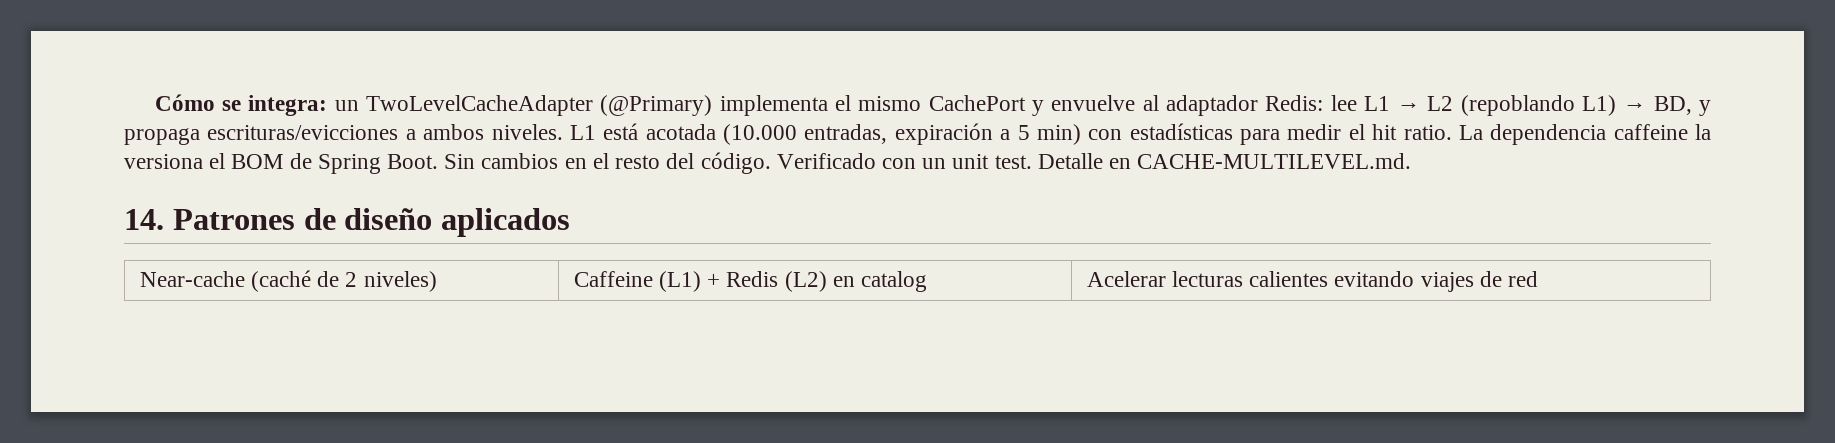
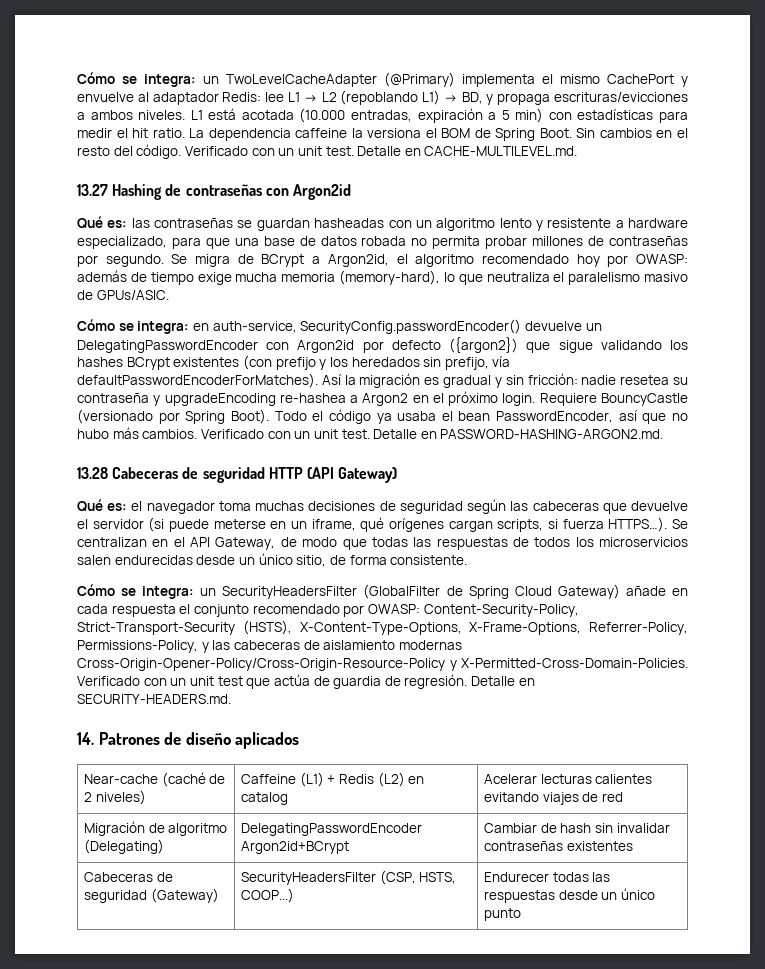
+ 13.27 Hashing de contraseñas con Argon2id
+ Qué es: las contraseñas se guardan hasheadas con un algoritmo lento y resistente a hardware especializado, para que una base de datos robada no permita probar millones de contraseñas por segundo. Se migra de BCrypt a Argon2id, el algoritmo recomendado hoy por OWASP: además de tiempo exige mucha memoria (memory-hard), lo que neutraliza el paralelismo masivo de GPUs/ASIC.
+ Cómo se integra: en auth-service, SecurityConfig.passwordEncoder() devuelve un DelegatingPasswordEncoder con Argon2id por defecto ({argon2}) que sigue validando los hashes BCrypt existentes (con prefijo y los heredados sin prefijo, vía defaultPasswordEncoderForMatches). Así la migración es gradual y sin fricción: nadie resetea su contraseña y upgradeEncoding re-hashea a Argon2 en el próximo login. Requiere BouncyCastle (versionado por Spring Boot). Todo el código ya usaba el bean PasswordEncoder, así que no hubo más cambios. Verificado con un unit test. Detalle en PASSWORD-HASHING-ARGON2.md.
+ 13.28 Cabeceras de seguridad HTTP (API Gateway)
+ Qué es: el navegador toma muchas decisiones de seguridad según las cabeceras que devuelve el servidor (si puede meterse en un iframe, qué orígenes cargan scripts, si fuerza HTTPS…). Se centralizan en el API Gateway, de modo que todas las respuestas de todos los microservicios salen endurecidas desde un único sitio, de forma consistente.
+ Cómo se integra: un SecurityHeadersFilter (GlobalFilter de Spring Cloud Gateway) añade en cada respuesta el conjunto recomendado por OWASP: Content-Security-Policy, Strict-Transport-Security (HSTS), X-Content-Type-Options, X-Frame-Options, Referrer-Policy, Permissions-Policy, y las cabeceras de aislamiento modernas Cross-Origin-Opener-Policy/Cross-Origin-Resource-Policy y X-Permitted-Cross-Domain-Policies. Verificado con un unit test que actúa de guardia de regresión. Detalle en SECURITY-HEADERS.md.
+ Migración de algoritmo (Delegating) | DelegatingPasswordEncoder Argon2id+BCrypt | Cambiar de hash sin invalidar contraseñas existentes
+ Cabeceras de seguridad (Gateway) | SecurityHeadersFilter (CSP, HSTS, COOP...) | Endurecer todas las respuestas desde un único punto

